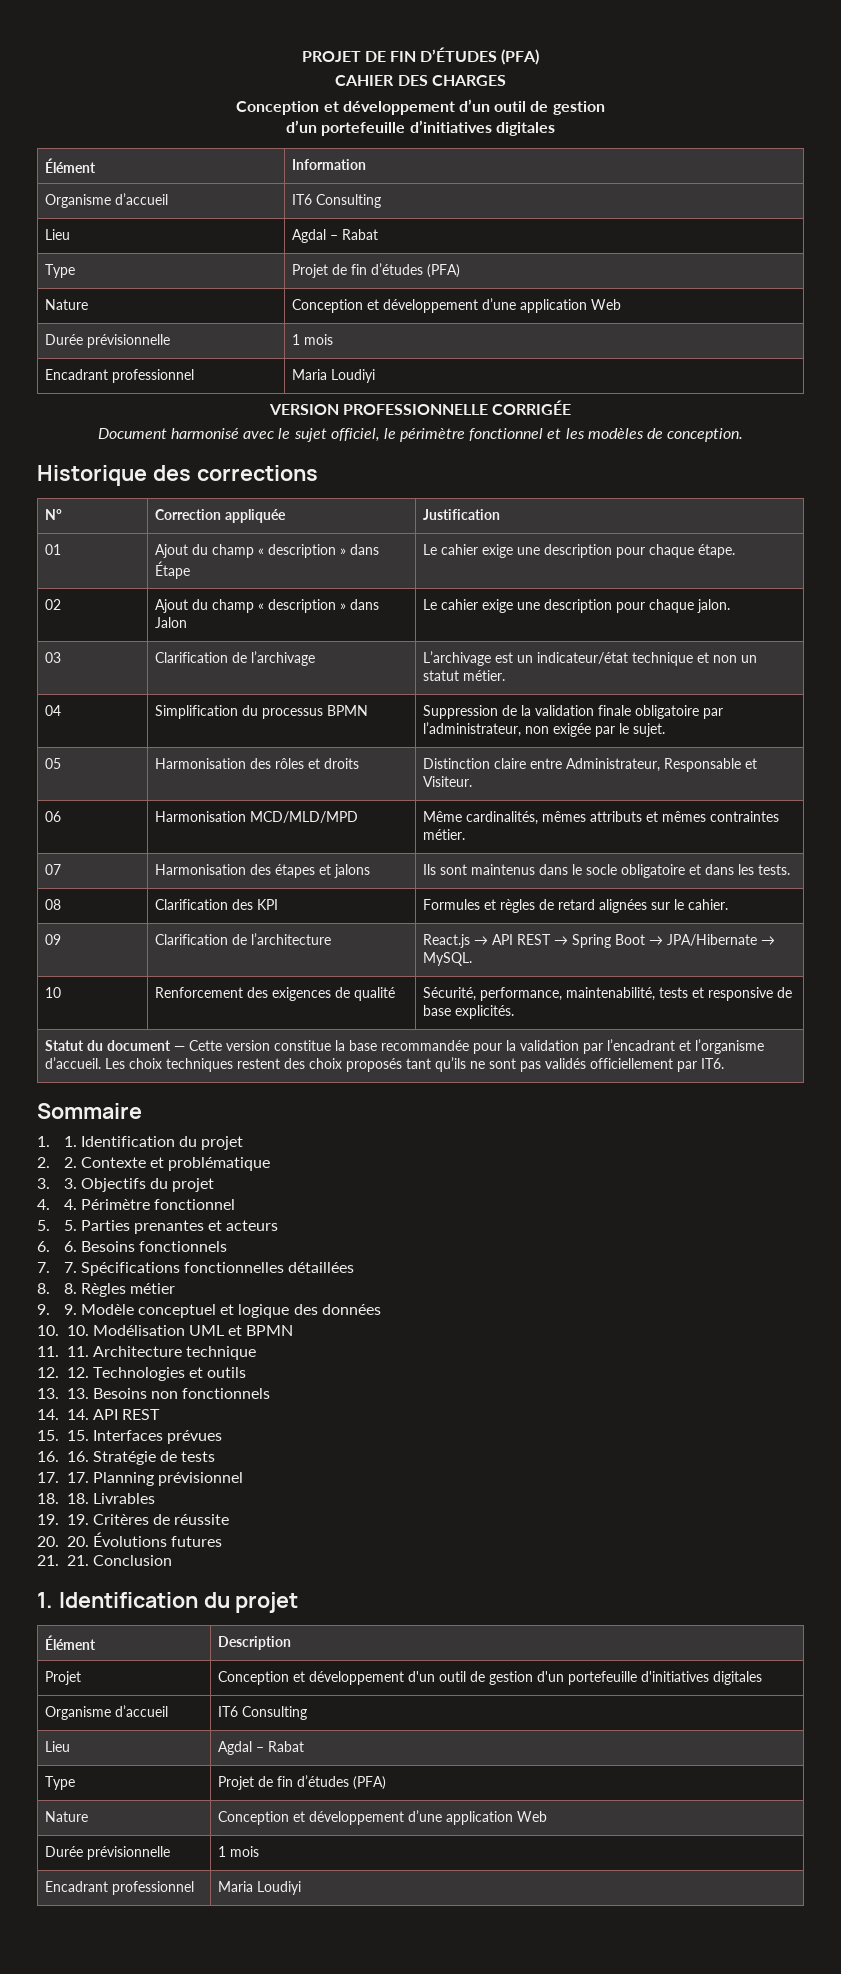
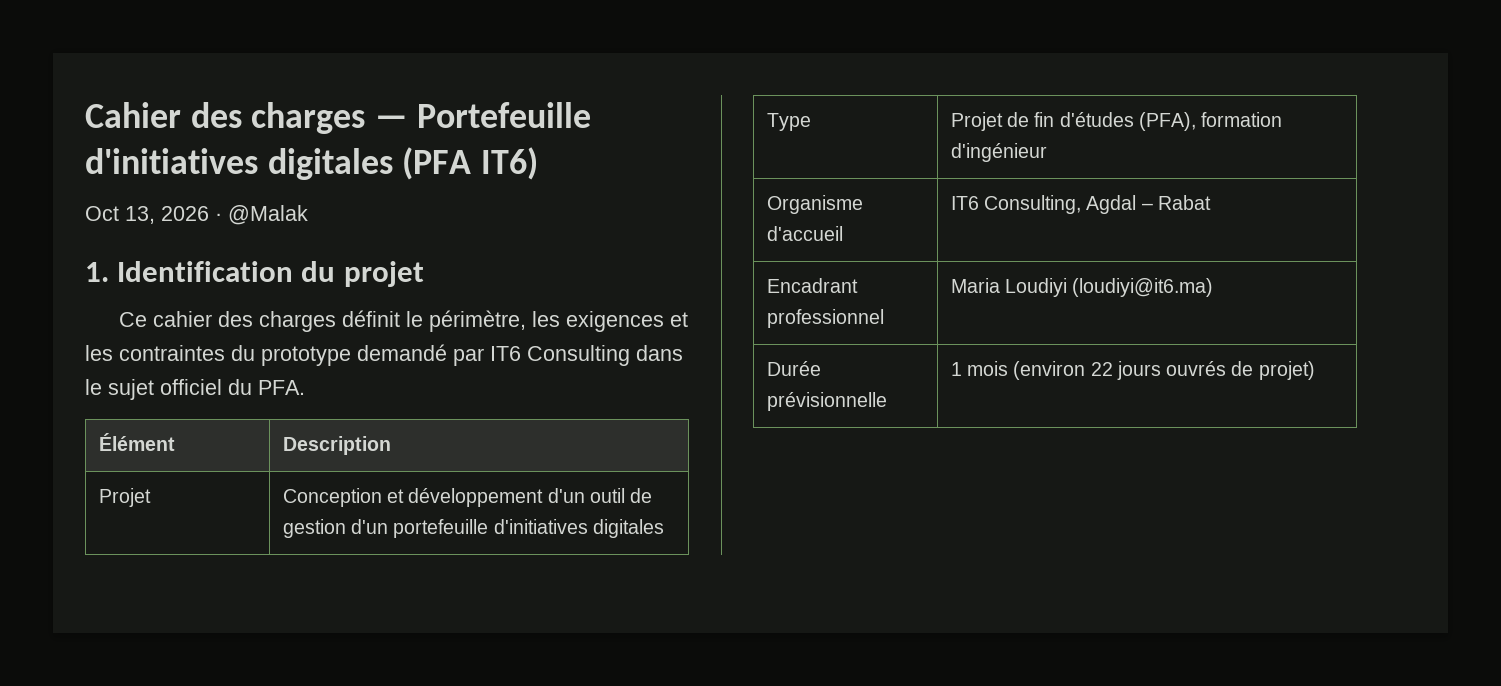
- PROJET DE FIN D’ÉTUDES (PFA)
- CAHIER DES CHARGES
- Conception et développement d’un outil de gestion
- d’un portefeuille d’initiatives digitales
- Élément | Information
- Organisme d’accueil | IT6 Consulting
- Lieu | Agdal – Rabat
- Type | Projet de fin d’études (PFA)
- Nature | Conception et développement d’une application Web
- Durée prévisionnelle | 1 mois
- Encadrant professionnel | Maria Loudiyi
- VERSION PROFESSIONNELLE CORRIGÉE
- Document harmonisé avec le sujet officiel, le périmètre fonctionnel et les modèles de conception.
- Historique des corrections
- N° | Correction appliquée | Justification
- 01 | Ajout du champ « description » dans Étape | Le cahier exige une description pour chaque étape.
- 02 | Ajout du champ « description » dans Jalon | Le cahier exige une description pour chaque jalon.
- 03 | Clarification de l’archivage | L’archivage est un indicateur/état technique et non un statut métier.
- 04 | Simplification du processus BPMN | Suppression de la validation finale obligatoire par l’administrateur, non exigée par le sujet.
- 05 | Harmonisation des rôles et droits | Distinction claire entre Administrateur, Responsable et Visiteur.
- 06 | Harmonisation MCD/MLD/MPD | Même cardinalités, mêmes attributs et mêmes contraintes métier.
- 07 | Harmonisation des étapes et jalons | Ils sont maintenus dans le socle obligatoire et dans les tests.
- 08 | Clarification des KPI | Formules et règles de retard alignées sur le cahier.
- 09 | Clarification de l’architecture | React.js → API REST → Spring Boot → JPA/Hibernate → MySQL.
- 10 | Renforcement des exigences de qualité | Sécurité, performance, maintenabilité, tests et responsive de base explicités.
- Statut du document — Cette version constitue la base recommandée pour la validation par l’encadrant et l’organisme d’accueil. Les choix techniques restent des choix proposés tant qu’ils ne sont pas validés officiellement par IT6.
- Sommaire
- 1. 1. Identification du projet
- 2. 2. Contexte et problématique
- 3. 3. Objectifs du projet
- 4. 4. Périmètre fonctionnel
- 5. 5. Parties prenantes et acteurs
- 6. 6. Besoins fonctionnels
- 7. 7. Spécifications fonctionnelles détaillées
- 8. 8. Règles métier
- 9. 9. Modèle conceptuel et logique des données
- 10. 10. Modélisation UML et BPMN
- 11. 11. Architecture technique
- 12. 12. Technologies et outils
- 13. 13. Besoins non fonctionnels
- 14. 14. API REST
- 15. 15. Interfaces prévues
- 16. 16. Stratégie de tests
- 17. 17. Planning prévisionnel
- 18. 18. Livrables
- 19. 19. Critères de réussite
- 20. 20. Évolutions futures
- 21. 21. Conclusion
+ Cahier des charges — Portefeuille d'initiatives digitales (PFA IT6)
+ Oct 13, 2026 · @Malak
  1. Identification du projet
+ Ce cahier des charges définit le périmètre, les exigences et les contraintes du prototype demandé par IT6 Consulting dans le sujet officiel du PFA.
  Projet | Conception et développement d'un outil de gestion d'un portefeuille d'initiatives digitales
- Organisme d’accueil | IT6 Consulting
- Lieu | Agdal – Rabat
- Type | Projet de fin d’études (PFA)
- Nature | Conception et développement d’une application Web
- Durée prévisionnelle | 1 mois
- Encadrant professionnel | Maria Loudiyi
+ Type | Projet de fin d'études (PFA), formation d'ingénieur
+ Organisme d'accueil | IT6 Consulting, Agdal – Rabat
+ Encadrant professionnel | Maria Loudiyi (loudiyi@it6.ma)
+ Durée prévisionnelle | 1 mois (environ 22 jours ouvrés de projet)

